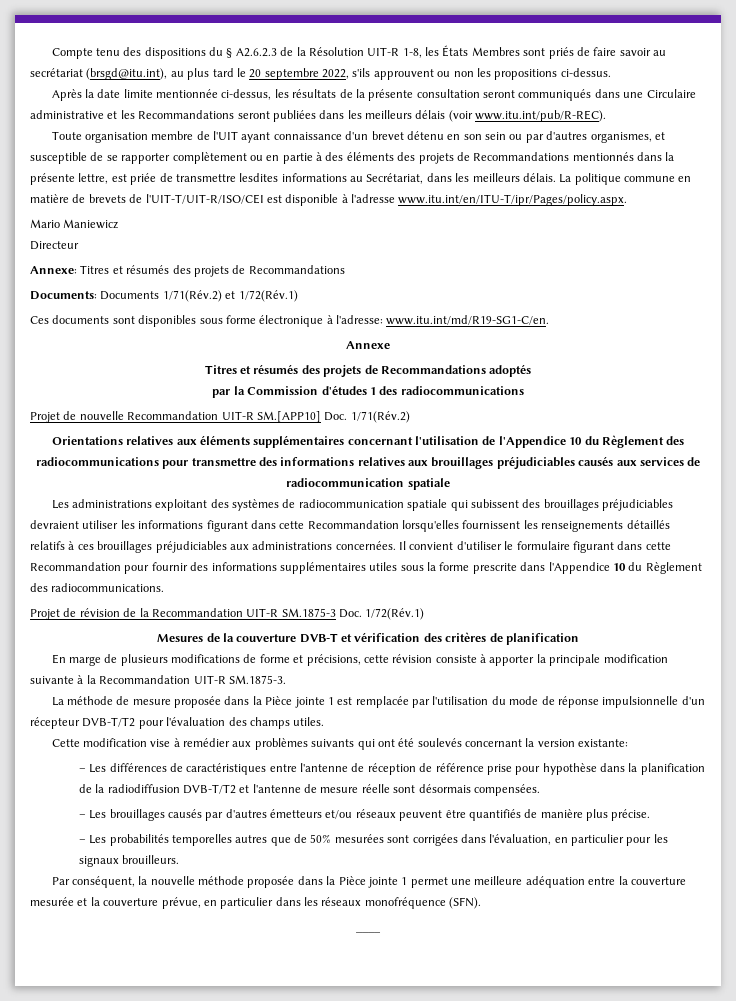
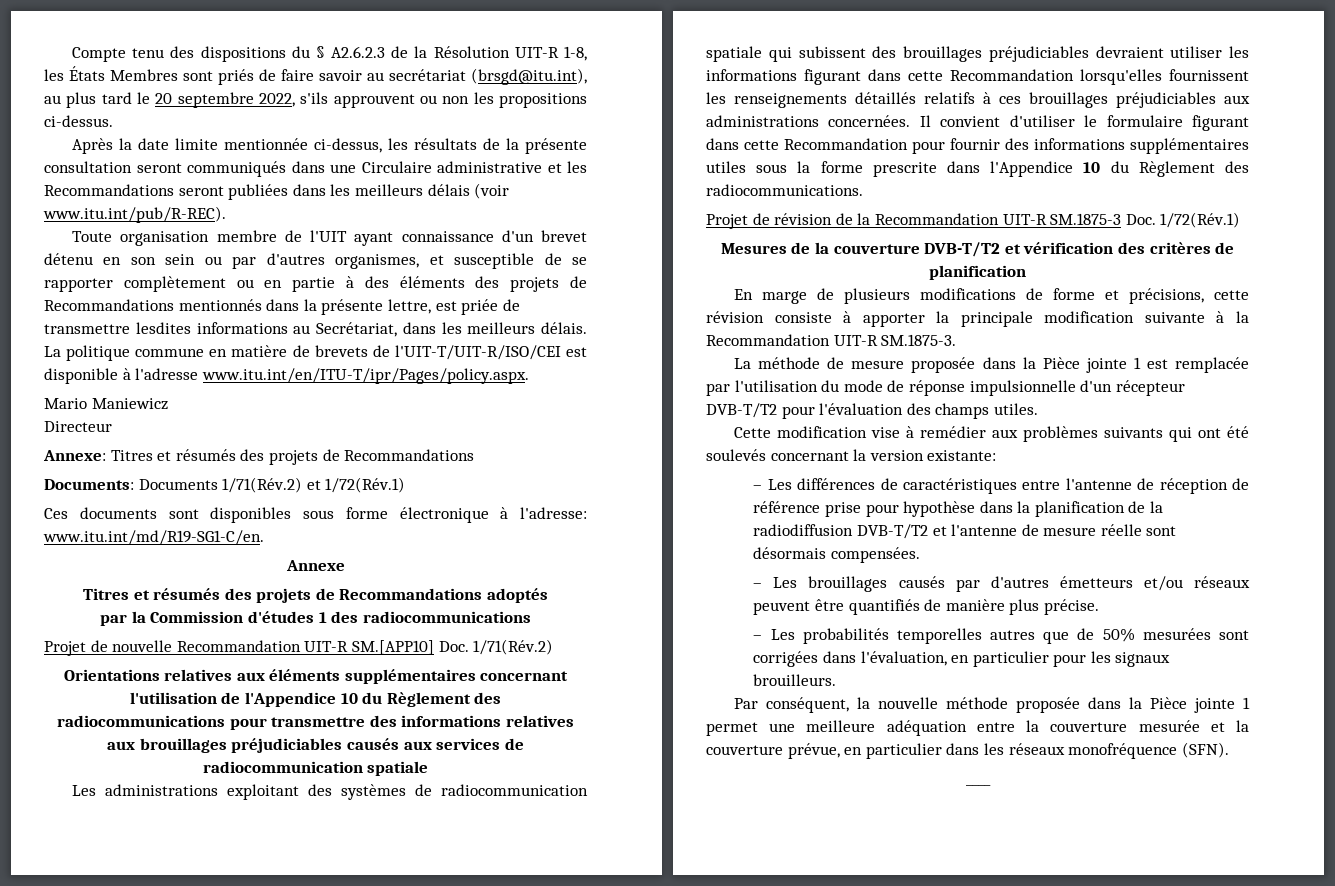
- Mesures de la couverture DVB-T et vérification des critères de planification
+ Mesures de la couverture DVB-T/T2 et vérification des critères de planification

